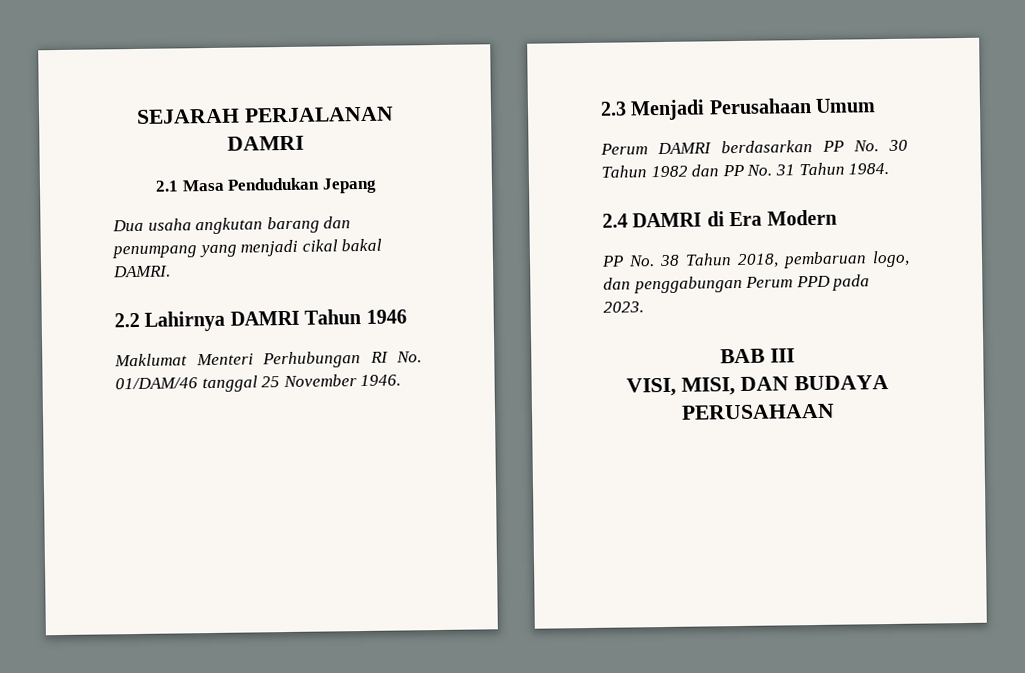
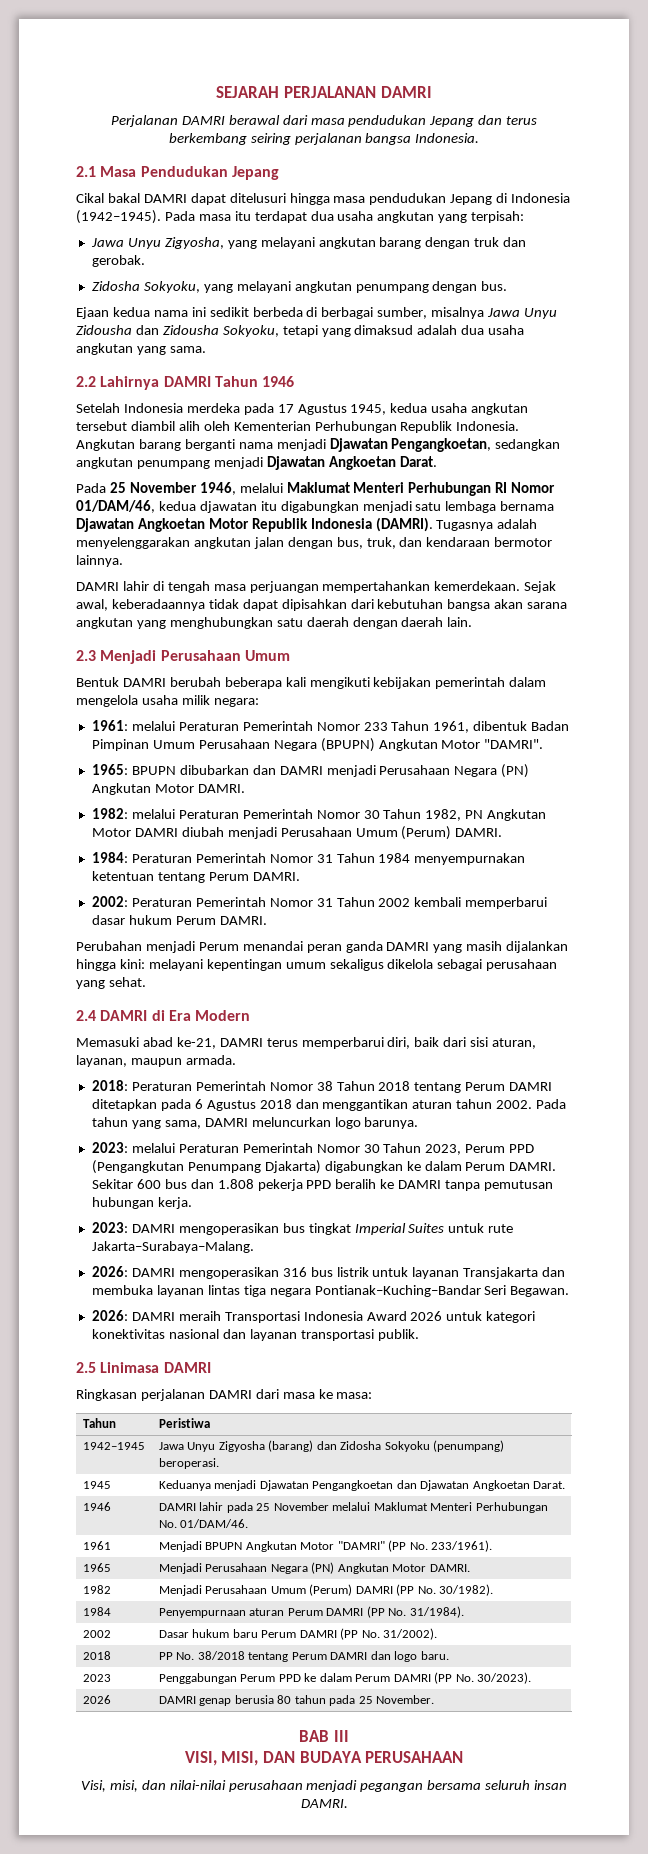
+ Perjalanan DAMRI berawal dari masa pendudukan Jepang dan terus berkembang seiring perjalanan bangsa Indonesia.
  2.1 Masa Pendudukan Jepang
- Dua usaha angkutan barang dan penumpang yang menjadi cikal bakal DAMRI.
+ Cikal bakal DAMRI dapat ditelusuri hingga masa pendudukan Jepang di Indonesia (1942–1945). Pada masa itu terdapat dua usaha angkutan yang terpisah:
+ Jawa Unyu Zigyosha, yang melayani angkutan barang dengan truk dan gerobak.
+ Zidosha Sokyoku, yang melayani angkutan penumpang dengan bus.
+ Ejaan kedua nama ini sedikit berbeda di berbagai sumber, misalnya Jawa Unyu Zidousha dan Zidousha Sokyoku, tetapi yang dimaksud adalah dua usaha angkutan yang sama.
- Maklumat Menteri Perhubungan RI No. 01/DAM/46 tanggal 25 November 1946.
+ Setelah Indonesia merdeka pada 17 Agustus 1945, kedua usaha angkutan tersebut diambil alih oleh Kementerian Perhubungan Republik Indonesia. Angkutan barang berganti nama menjadi Djawatan Pengangkoetan, sedangkan angkutan penumpang menjadi Djawatan Angkoetan Darat.
+ Pada 25 November 1946, melalui Maklumat Menteri Perhubungan RI Nomor 01/DAM/46, kedua djawatan itu digabungkan menjadi satu lembaga bernama Djawatan Angkoetan Motor Republik Indonesia (DAMRI). Tugasnya adalah menyelenggarakan angkutan jalan dengan bus, truk, dan kendaraan bermotor lainnya.
+ DAMRI lahir di tengah masa perjuangan mempertahankan kemerdekaan. Sejak awal, keberadaannya tidak dapat dipisahkan dari kebutuhan bangsa akan sarana angkutan yang menghubungkan satu daerah dengan daerah lain.
  2.3 Menjadi Perusahaan Umum
- Perum DAMRI berdasarkan PP No. 30 Tahun 1982 dan PP No. 31 Tahun 1984.
+ Bentuk DAMRI berubah beberapa kali mengikuti kebijakan pemerintah dalam mengelola usaha milik negara:
+ 1961: melalui Peraturan Pemerintah Nomor 233 Tahun 1961, dibentuk Badan Pimpinan Umum Perusahaan Negara (BPUPN) Angkutan Motor "DAMRI".
+ 1965: BPUPN dibubarkan dan DAMRI menjadi Perusahaan Negara (PN) Angkutan Motor DAMRI.
+ 1982: melalui Peraturan Pemerintah Nomor 30 Tahun 1982, PN Angkutan Motor DAMRI diubah menjadi Perusahaan Umum (Perum) DAMRI.
+ 1984: Peraturan Pemerintah Nomor 31 Tahun 1984 menyempurnakan ketentuan tentang Perum DAMRI.
+ 2002: Peraturan Pemerintah Nomor 31 Tahun 2002 kembali memperbarui dasar hukum Perum DAMRI.
+ Perubahan menjadi Perum menandai peran ganda DAMRI yang masih dijalankan hingga kini: melayani kepentingan umum sekaligus dikelola sebagai perusahaan yang sehat.
- PP No. 38 Tahun 2018, pembaruan logo, dan penggabungan Perum PPD pada 2023.
+ Memasuki abad ke-21, DAMRI terus memperbarui diri, baik dari sisi aturan, layanan, maupun armada.
+ 2018: Peraturan Pemerintah Nomor 38 Tahun 2018 tentang Perum DAMRI ditetapkan pada 6 Agustus 2018 dan menggantikan aturan tahun 2002. Pada tahun yang sama, DAMRI meluncurkan logo barunya.
+ 2023: melalui Peraturan Pemerintah Nomor 30 Tahun 2023, Perum PPD (Pengangkutan Penumpang Djakarta) digabungkan ke dalam Perum DAMRI. Sekitar 600 bus dan 1.808 pekerja PPD beralih ke DAMRI tanpa pemutusan hubungan kerja.
+ 2023: DAMRI mengoperasikan bus tingkat Imperial Suites untuk rute Jakarta–Surabaya–Malang.
+ 2026: DAMRI mengoperasikan 316 bus listrik untuk layanan Transjakarta dan membuka layanan lintas tiga negara Pontianak–Kuching–Bandar Seri Begawan.
+ 2026: DAMRI meraih Transportasi Indonesia Award 2026 untuk kategori konektivitas nasional dan layanan transportasi publik.
+ 2.5 Linimasa DAMRI
+ Ringkasan perjalanan DAMRI dari masa ke masa:
+ Tahun | Peristiwa
+ 1942–1945 | Jawa Unyu Zigyosha (barang) dan Zidosha Sokyoku (penumpang) beroperasi.
+ 1945 | Keduanya menjadi Djawatan Pengangkoetan dan Djawatan Angkoetan Darat.
+ 1946 | DAMRI lahir pada 25 November melalui Maklumat Menteri Perhubungan No. 01/DAM/46.
+ 1961 | Menjadi BPUPN Angkutan Motor "DAMRI" (PP No. 233/1961).
+ 1965 | Menjadi Perusahaan Negara (PN) Angkutan Motor DAMRI.
+ 1982 | Menjadi Perusahaan Umum (Perum) DAMRI (PP No. 30/1982).
+ 1984 | Penyempurnaan aturan Perum DAMRI (PP No. 31/1984).
+ 2002 | Dasar hukum baru Perum DAMRI (PP No. 31/2002).
+ 2018 | PP No. 38/2018 tentang Perum DAMRI dan logo baru.
+ 2023 | Penggabungan Perum PPD ke dalam Perum DAMRI (PP No. 30/2023).
+ 2026 | DAMRI genap berusia 80 tahun pada 25 November.
+ Visi, misi, dan nilai-nilai perusahaan menjadi pegangan bersama seluruh insan DAMRI.

